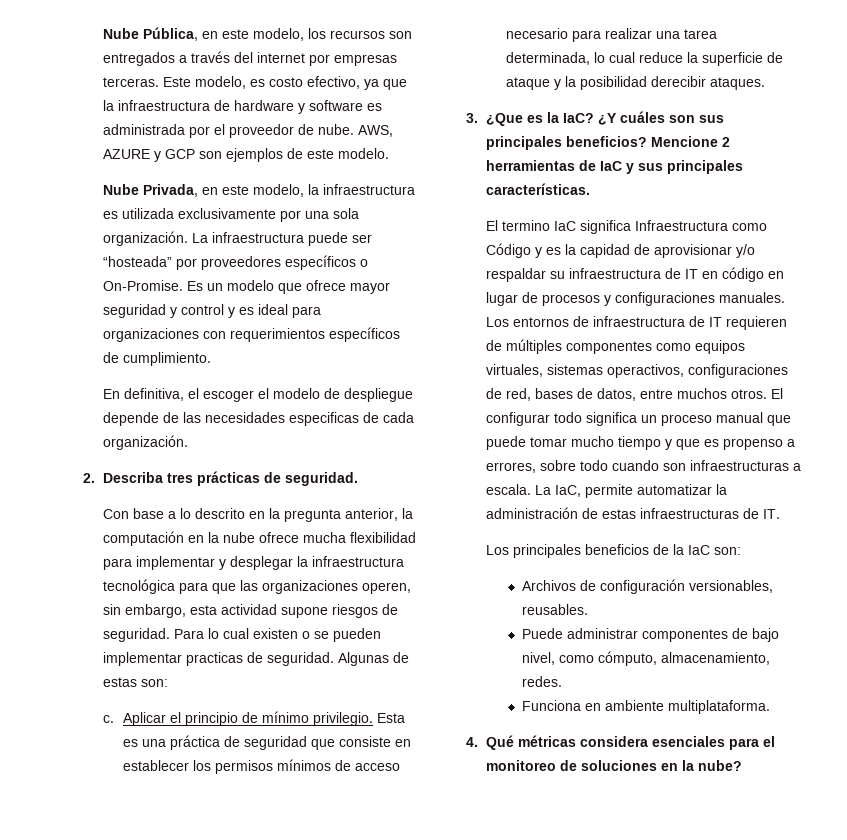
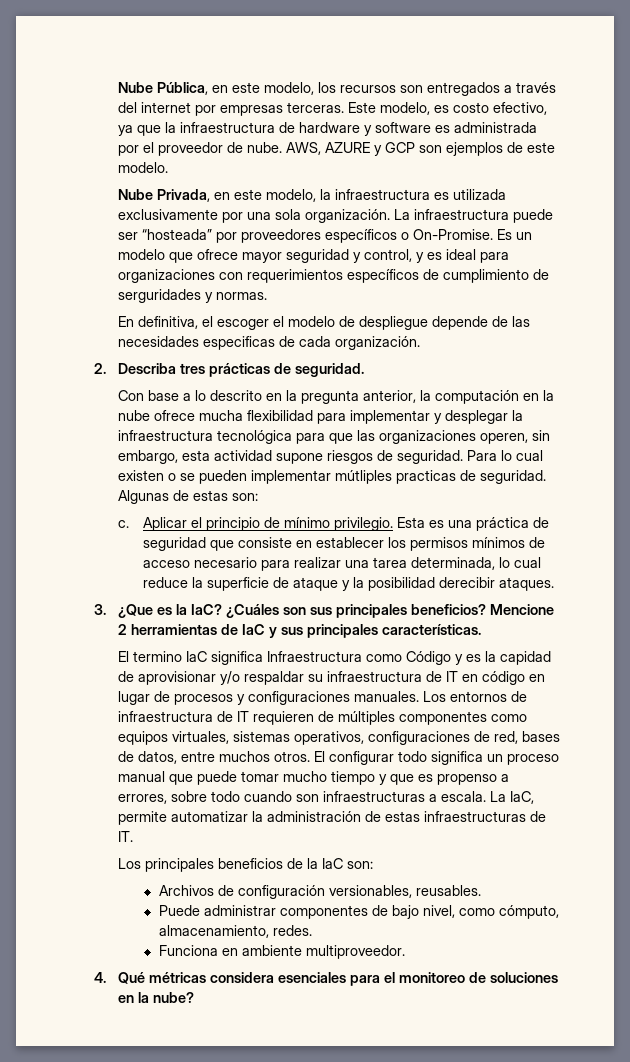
- Es un modelo que ofrece mayor seguridad y control y es ideal para organizaciones con requerimientos específicos de cumplimiento.
+ Es un modelo que ofrece mayor seguridad y control, y es ideal para organizaciones con requerimientos específicos de cumplimiento de serguridades y normas.
- Para lo cual existen o se pueden implementar practicas de seguridad.
+ Para lo cual existen o se pueden implementar mútliples practicas de seguridad.
- ¿Y cuáles son sus principales beneficios?
+ ¿Cuáles son sus principales beneficios?
- Los entornos de infraestructura de IT requieren de múltiples componentes como equipos virtuales, sistemas operactivos, configuraciones de red, bases de datos, entre muchos otros.
+ Los entornos de infraestructura de IT requieren de múltiples componentes como equipos virtuales, sistemas operativos, configuraciones de red, bases de datos, entre muchos otros.
- Funciona en ambiente multiplataforma.
+ Funciona en ambiente multiproveedor.

